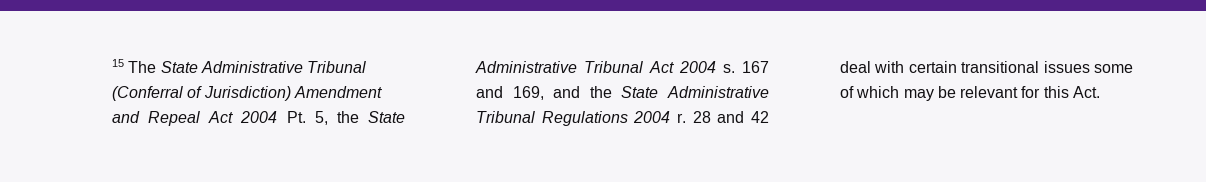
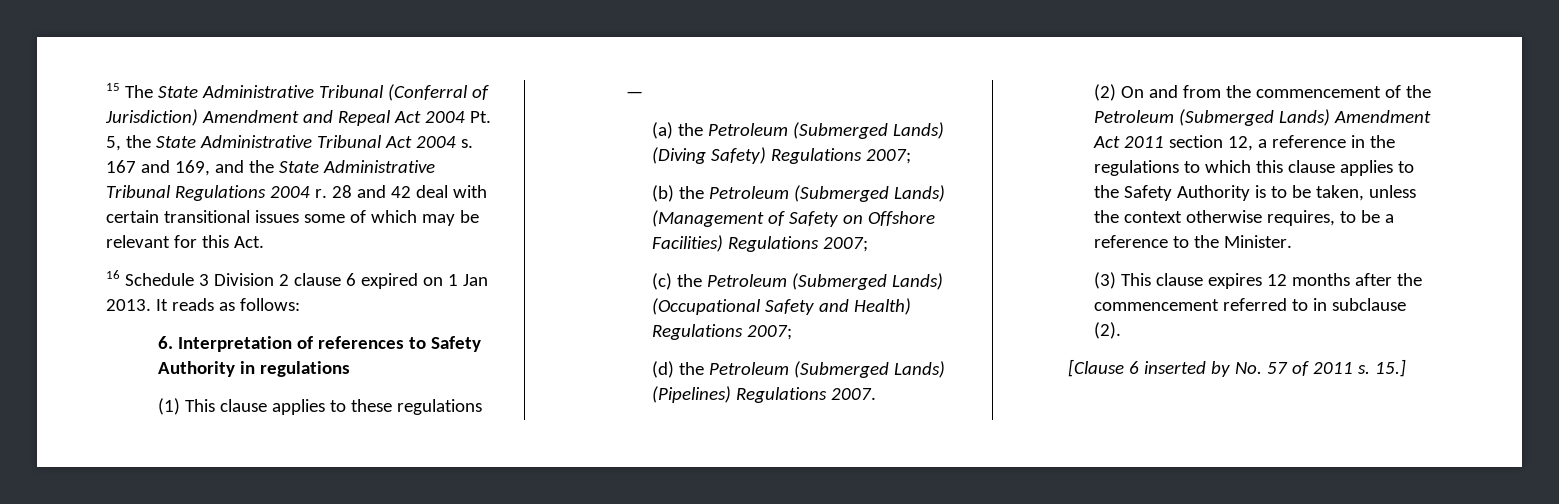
+ 16 Schedule 3 Division 2 clause 6 expired on 1 Jan 2013. It reads as follows:
+ 6. Interpretation of references to Safety Authority in regulations
+ (1) This clause applies to these regulations —
+ (a) the Petroleum (Submerged Lands) (Diving Safety) Regulations 2007;
+ (b) the Petroleum (Submerged Lands) (Management of Safety on Offshore Facilities) Regulations 2007;
+ (c) the Petroleum (Submerged Lands) (Occupational Safety and Health) Regulations 2007;
+ (d) the Petroleum (Submerged Lands) (Pipelines) Regulations 2007.
+ (2) On and from the commencement of the Petroleum (Submerged Lands) Amendment Act 2011 section 12, a reference in the regulations to which this clause applies to the Safety Authority is to be taken, unless the context otherwise requires, to be a reference to the Minister.
+ (3) This clause expires 12 months after the commencement referred to in subclause (2).
+ [Clause 6 inserted by No. 57 of 2011 s. 15.]

